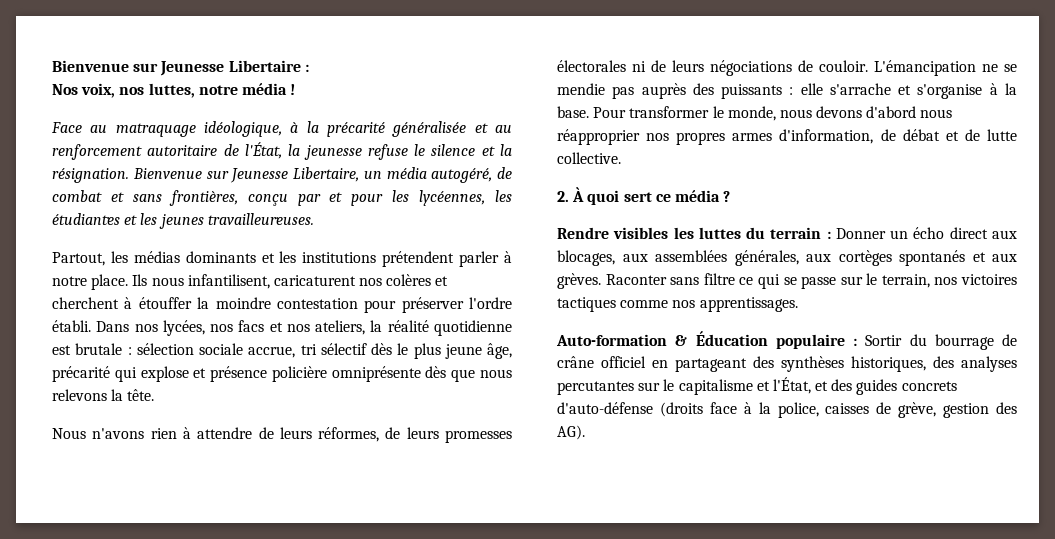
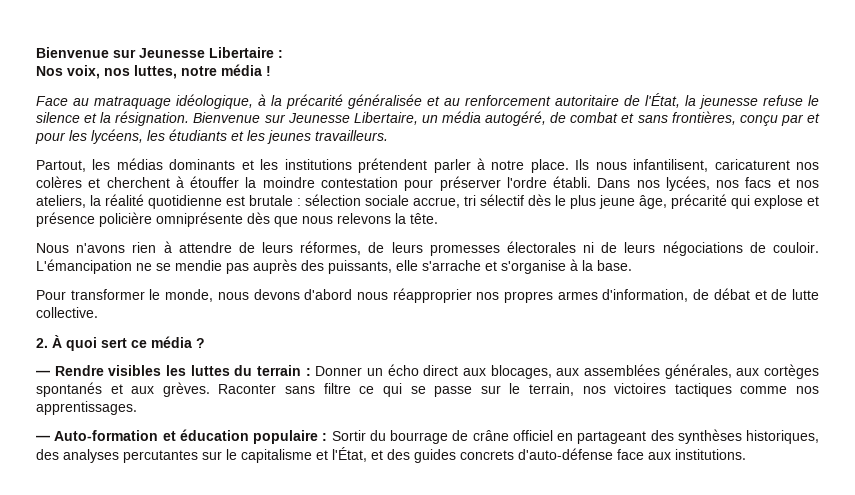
- Bienvenue sur Jeunesse Libertaire, un média autogéré, de combat et sans frontières, conçu par et pour les lycéen·nes, les étudiant·es et les jeunes travailleur·euses.
+ Bienvenue sur Jeunesse Libertaire, un média autogéré, de combat et sans frontières, conçu par et pour les lycéens, les étudiants et les jeunes travailleurs.
- L'émancipation ne se mendie pas auprès des puissants : elle s'arrache et s'organise à la base. Pour transformer le monde, nous devons d'abord nous réapproprier nos propres armes d'information, de débat et de lutte collective.
+ L'émancipation ne se mendie pas auprès des puissants, elle s'arrache et s'organise à la base.
+ Pour transformer le monde, nous devons d'abord nous réapproprier nos propres armes d'information, de débat et de lutte collective.
- Rendre visibles les luttes du terrain : Donner un écho direct aux blocages, aux assemblées générales, aux cortèges spontanés et aux grèves.
+ — Rendre visibles les luttes du terrain : Donner un écho direct aux blocages, aux assemblées générales, aux cortèges spontanés et aux grèves.
- Auto-formation & Éducation populaire : Sortir du bourrage de crâne officiel en partageant des synthèses historiques, des analyses percutantes sur le capitalisme et l'État, et des guides concrets d'auto-défense (droits face à la police, caisses de grève, gestion des AG).
+ — Auto-formation et éducation populaire : Sortir du bourrage de crâne officiel en partageant des synthèses historiques, des analyses percutantes sur le capitalisme et l'État, et des guides concrets d'auto-défense face aux institutions.

